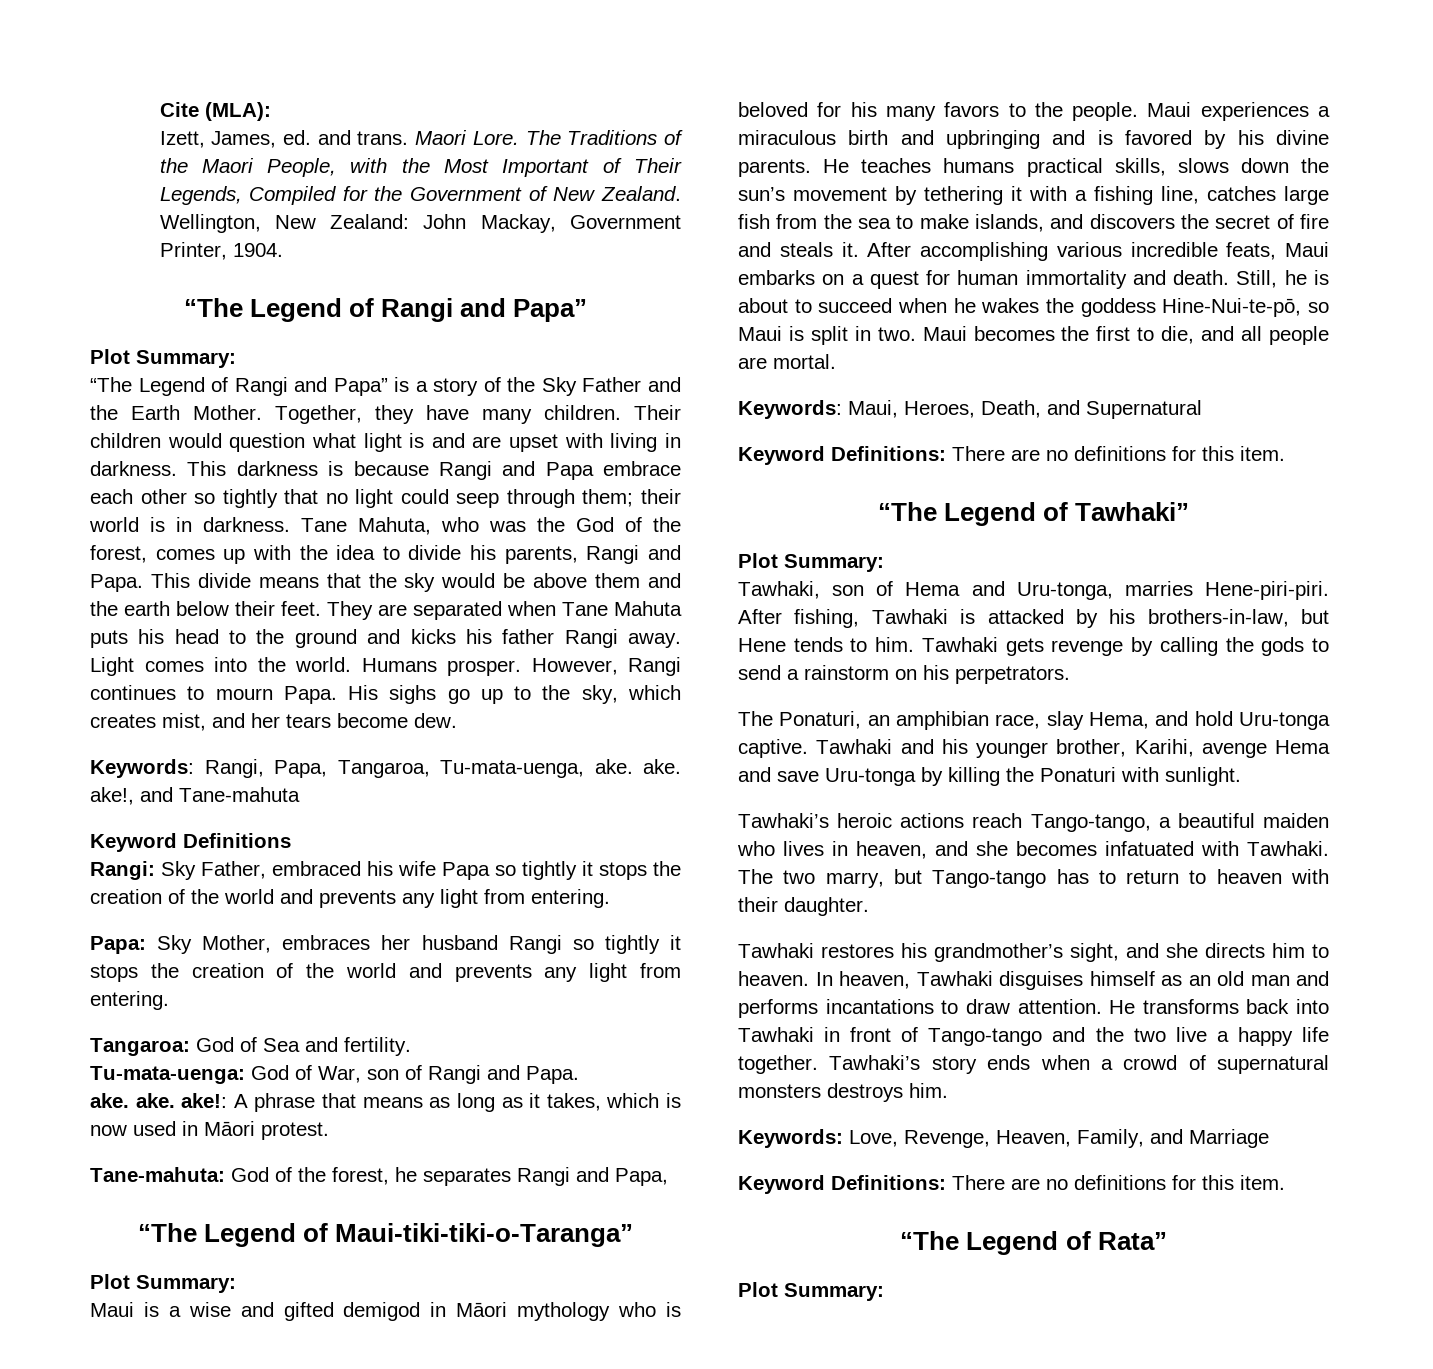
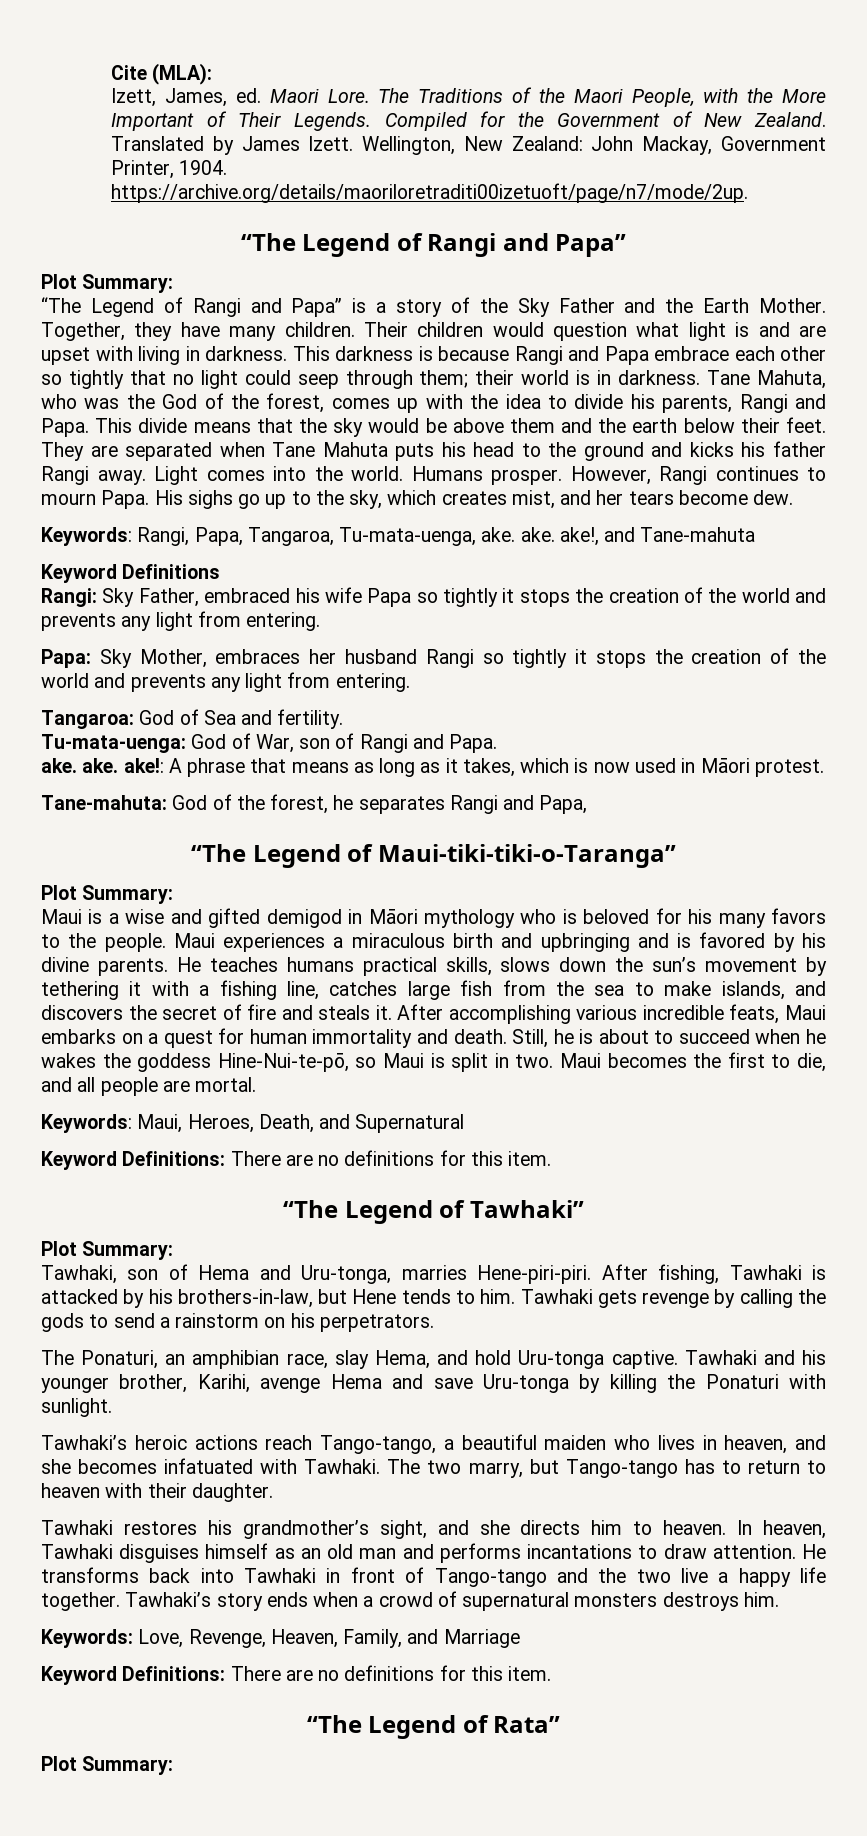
- Izett, James, ed. and trans. Maori Lore.
+ Izett, James, ed. Maori Lore.
- The Traditions of the Maori People, with the Most Important of Their Legends, Compiled for the Government of New Zealand.
+ The Traditions of the Maori People, with the More Important of Their Legends. Compiled for the Government of New Zealand.
+ Translated by James Izett.
- Wellington, New Zealand: John Mackay, Government Printer, 1904.
+ Wellington, New Zealand: John Mackay, Government Printer, 1904. https://archive.org/details/maoriloretraditi00izetuoft/page/n7/mode/2up.

